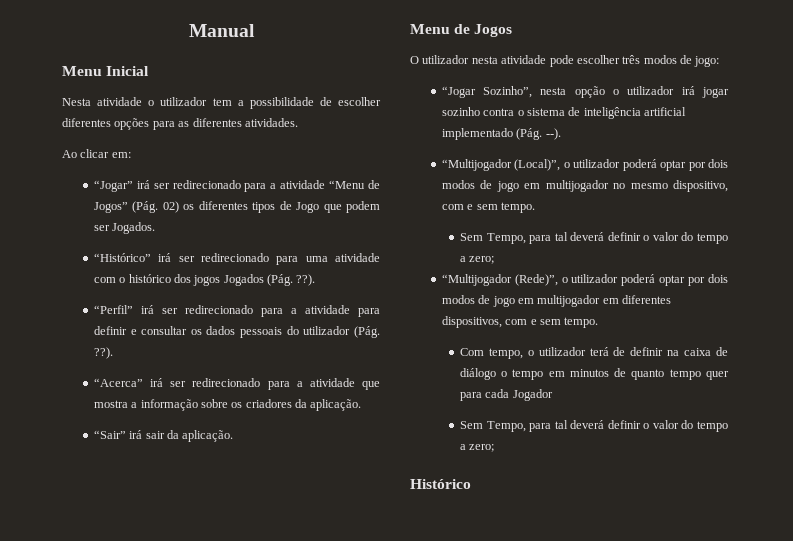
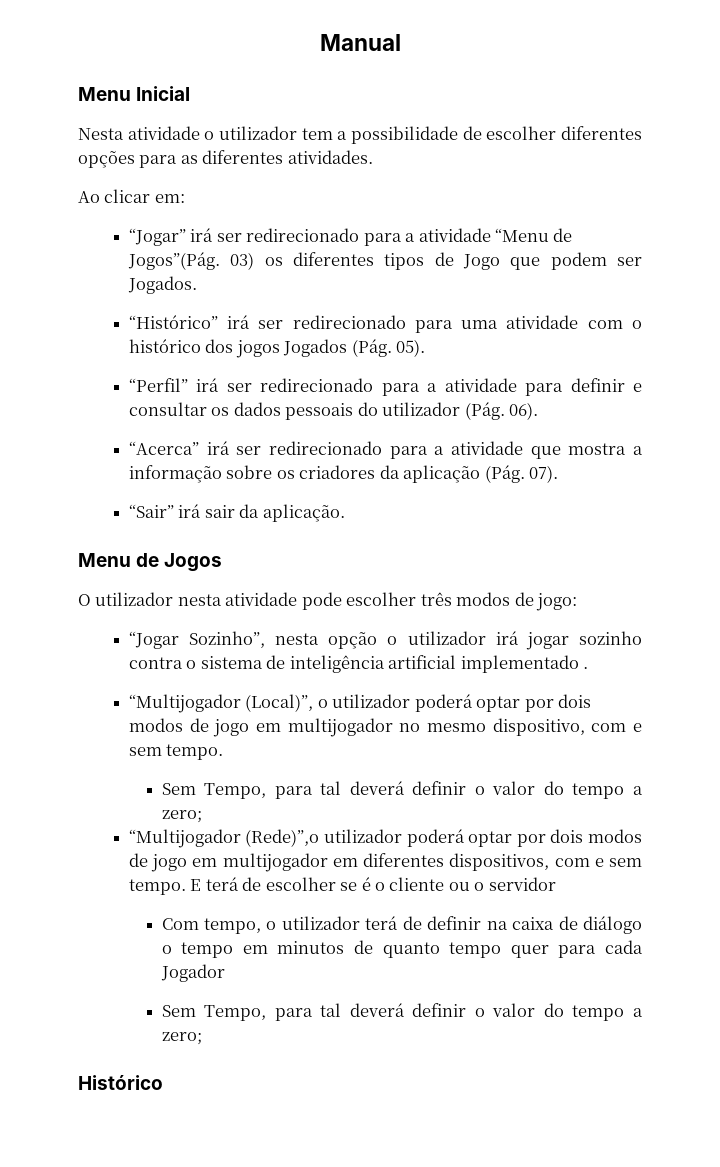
- “Jogar” irá ser redirecionado para a atividade “Menu de Jogos” (Pág. 02) os diferentes tipos de Jogo que podem ser Jogados.
+ “Jogar” irá ser redirecionado para a atividade “Menu de Jogos”(Pág. 03) os diferentes tipos de Jogo que podem ser Jogados.
- “Histórico” irá ser redirecionado para uma atividade com o histórico dos jogos Jogados (Pág. ??).
+ “Histórico” irá ser redirecionado para uma atividade com o histórico dos jogos Jogados (Pág. 05).
- “Perfil” irá ser redirecionado para a atividade para definir e consultar os dados pessoais do utilizador (Pág. ??).
+ “Perfil” irá ser redirecionado para a atividade para definir e consultar os dados pessoais do utilizador (Pág. 06).
- “Acerca” irá ser redirecionado para a atividade que mostra a informação sobre os criadores da aplicação.
+ “Acerca” irá ser redirecionado para a atividade que mostra a informação sobre os criadores da aplicação (Pág. 07).
- “Jogar Sozinho”, nesta opção o utilizador irá jogar sozinho contra o sistema de inteligência artificial implementado (Pág. --).
+ “Jogar Sozinho”, nesta opção o utilizador irá jogar sozinho contra o sistema de inteligência artificial implementado .
- “Multijogador (Rede)”, o utilizador poderá optar por dois modos de jogo em multijogador em diferentes dispositivos, com e sem tempo.
+ “Multijogador (Rede)”,o utilizador poderá optar por dois modos de jogo em multijogador em diferentes dispositivos, com e sem tempo. E terá de escolher se é o cliente ou o servidor

